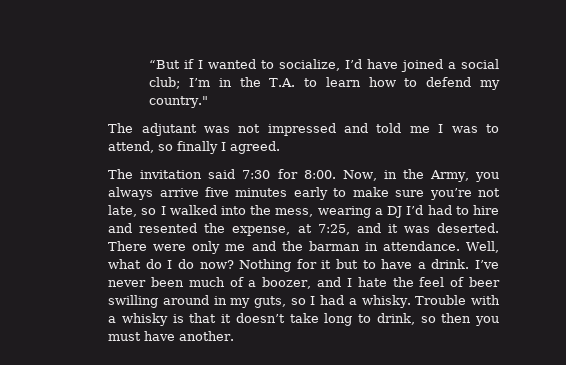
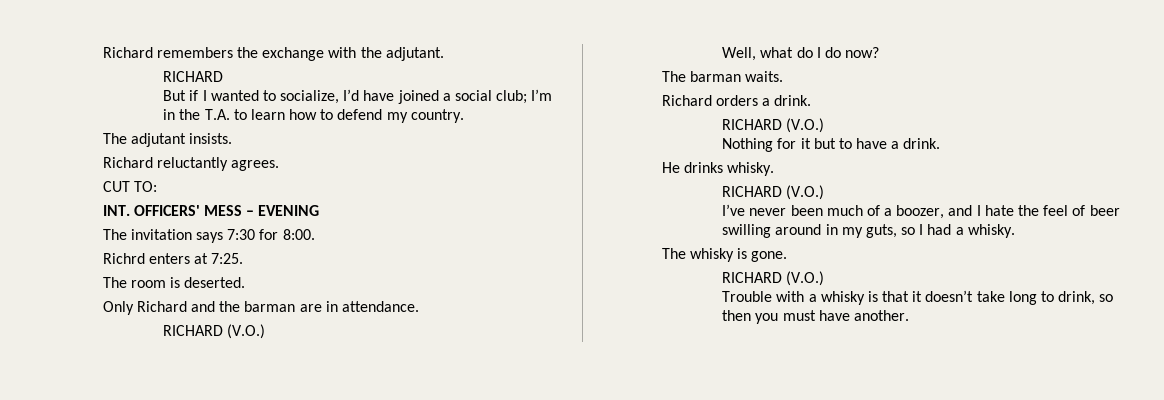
- “But if I wanted to socialize, I’d have joined a social club; I’m in the T.A. to learn how to defend my country."
+ Richard remembers the exchange with the adjutant.
+ RICHARD
+ But if I wanted to socialize, I’d have joined a social club; I’m in the T.A. to learn how to defend my country.
- The adjutant was not impressed and told me I was to attend, so finally I agreed.
+ The adjutant insists.
+ Richard reluctantly agrees.
+ CUT TO:
+ INT. OFFICERS' MESS – EVENING
- The invitation said 7:30 for 8:00. Now, in the Army, you always arrive five minutes early to make sure you’re not late, so I walked into the mess, wearing a DJ I’d had to hire and resented the expense, at 7:25, and it was deserted. There were only me and the barman in attendance. Well, what do I do now? Nothing for it but to have a drink. I’ve never been much of a boozer, and I hate the feel of beer swilling around in my guts, so I had a whisky. Trouble with a whisky is that it doesn’t take long to drink, so then you must have another.
+ The invitation says 7:30 for 8:00.
+ Richrd enters at 7:25.
+ The room is deserted.
+ Only Richard and the barman are in attendance.
+ RICHARD (V.O.)
+ Well, what do I do now?
+ The barman waits.
+ Richard orders a drink.
+ RICHARD (V.O.)
+ Nothing for it but to have a drink.
+ He drinks whisky.
+ RICHARD (V.O.)
+ I’ve never been much of a boozer, and I hate the feel of beer swilling around in my guts, so I had a whisky.
+ The whisky is gone.
+ RICHARD (V.O.)
+ Trouble with a whisky is that it doesn’t take long to drink, so then you must have another.

